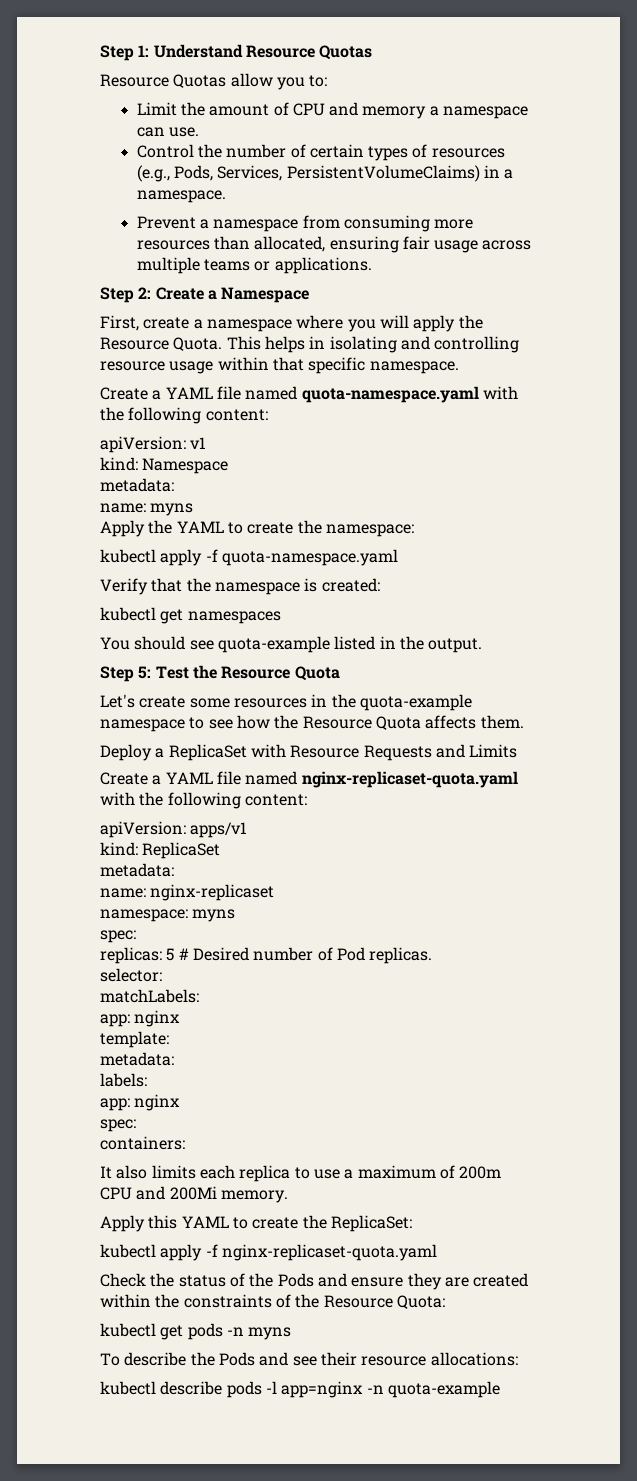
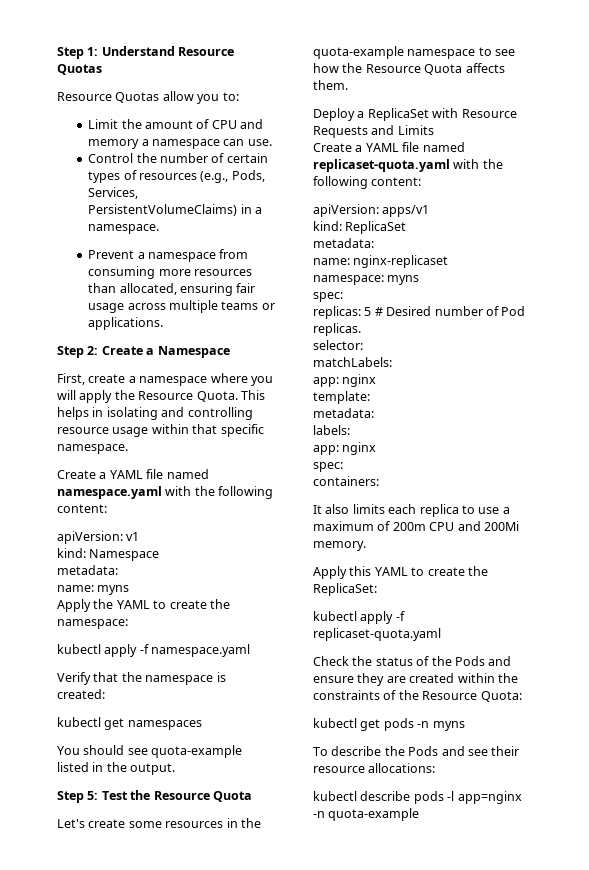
- Create a YAML file named quota-namespace.yaml with the following content:
+ Create a YAML file named namespace.yaml with the following content:
- kubectl apply -f quota-namespace.yaml
+ kubectl apply -f namespace.yaml
- Create a YAML file named nginx-replicaset-quota.yaml with the following content:
+ Create a YAML file named replicaset-quota.yaml with the following content:
- kubectl apply -f nginx-replicaset-quota.yaml
+ kubectl apply -f replicaset-quota.yaml

